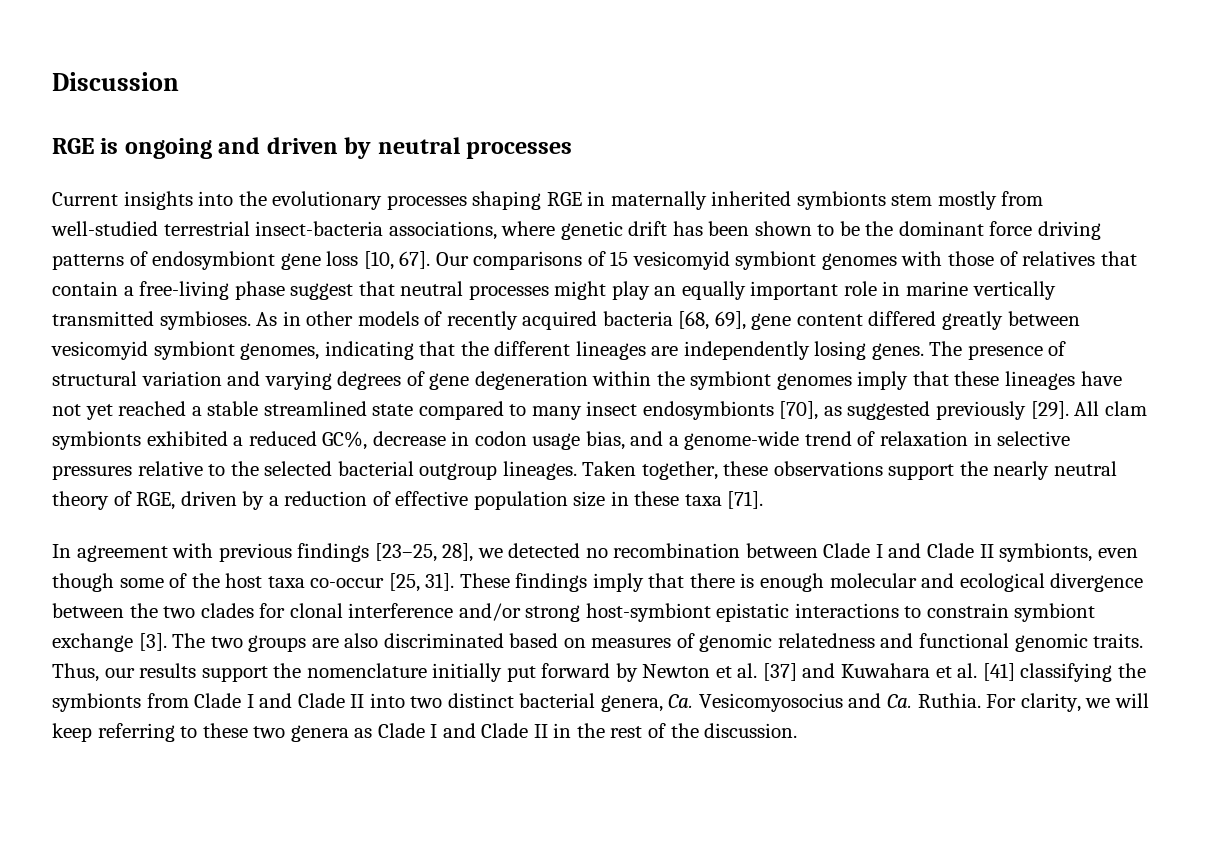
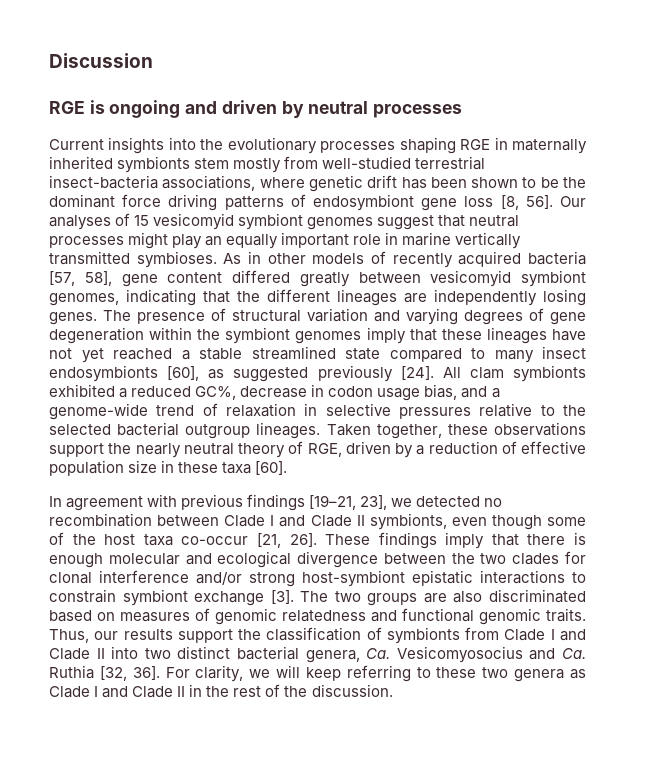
- Current insights into the evolutionary processes shaping RGE in maternally inherited symbionts stem mostly from well-studied terrestrial insect-bacteria associations, where genetic drift has been shown to be the dominant force driving patterns of endosymbiont gene loss [10, 67]. Our comparisons of 15 vesicomyid symbiont genomes with those of relatives that contain a free-living phase suggest that neutral processes might play an equally important role in marine vertically transmitted symbioses.
+ Current insights into the evolutionary processes shaping RGE in maternally inherited symbionts stem mostly from well-studied terrestrial insect-bacteria associations, where genetic drift has been shown to be the dominant force driving patterns of endosymbiont gene loss [8, 56]. Our analyses of 15 vesicomyid symbiont genomes suggest that neutral processes might play an equally important role in marine vertically transmitted symbioses.
- As in other models of recently acquired bacteria [68, 69], gene content differed greatly between vesicomyid symbiont genomes, indicating that the different lineages are independently losing genes.
+ As in other models of recently acquired bacteria [57, 58], gene content differed greatly between vesicomyid symbiont genomes, indicating that the different lineages are independently losing genes.
- The presence of structural variation and varying degrees of gene degeneration within the symbiont genomes imply that these lineages have not yet reached a stable streamlined state compared to many insect endosymbionts [70], as suggested previously [29].
+ The presence of structural variation and varying degrees of gene degeneration within the symbiont genomes imply that these lineages have not yet reached a stable streamlined state compared to many insect endosymbionts [60], as suggested previously [24].
- Taken together, these observations support the nearly neutral theory of RGE, driven by a reduction of effective population size in these taxa [71].
+ Taken together, these observations support the nearly neutral theory of RGE, driven by a reduction of effective population size in these taxa [60].
- In agreement with previous findings [23–25, 28], we detected no recombination between Clade I and Clade II symbionts, even though some of the host taxa co-occur [25, 31].
+ In agreement with previous findings [19–21, 23], we detected no recombination between Clade I and Clade II symbionts, even though some of the host taxa co-occur [21, 26].
- Thus, our results support the nomenclature initially put forward by Newton et al. [37] and Kuwahara et al. [41] classifying the symbionts from Clade I and Clade II into two distinct bacterial genera, Ca. Vesicomyosocius and Ca. Ruthia.
+ Thus, our results support the classification of symbionts from Clade I and Clade II into two distinct bacterial genera, Ca. Vesicomyosocius and Ca. Ruthia [32, 36].

